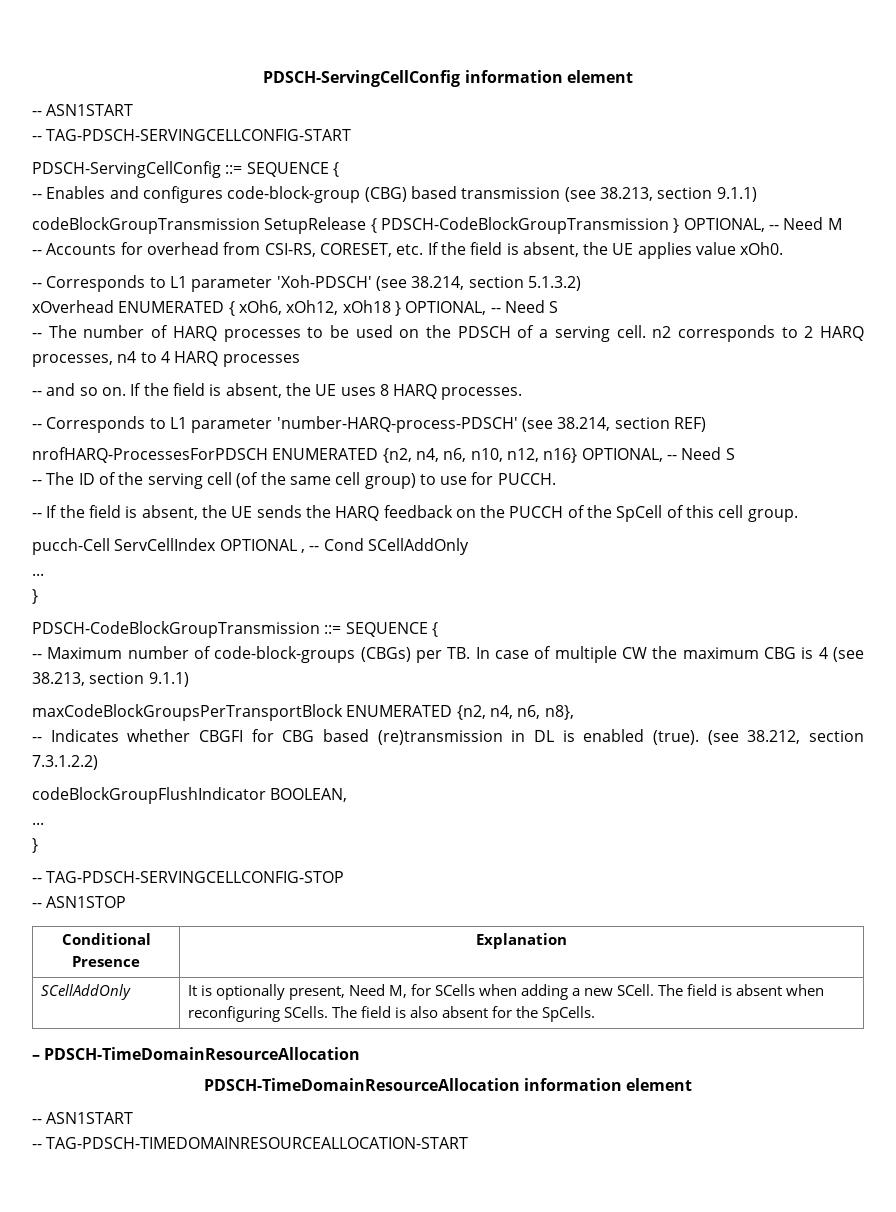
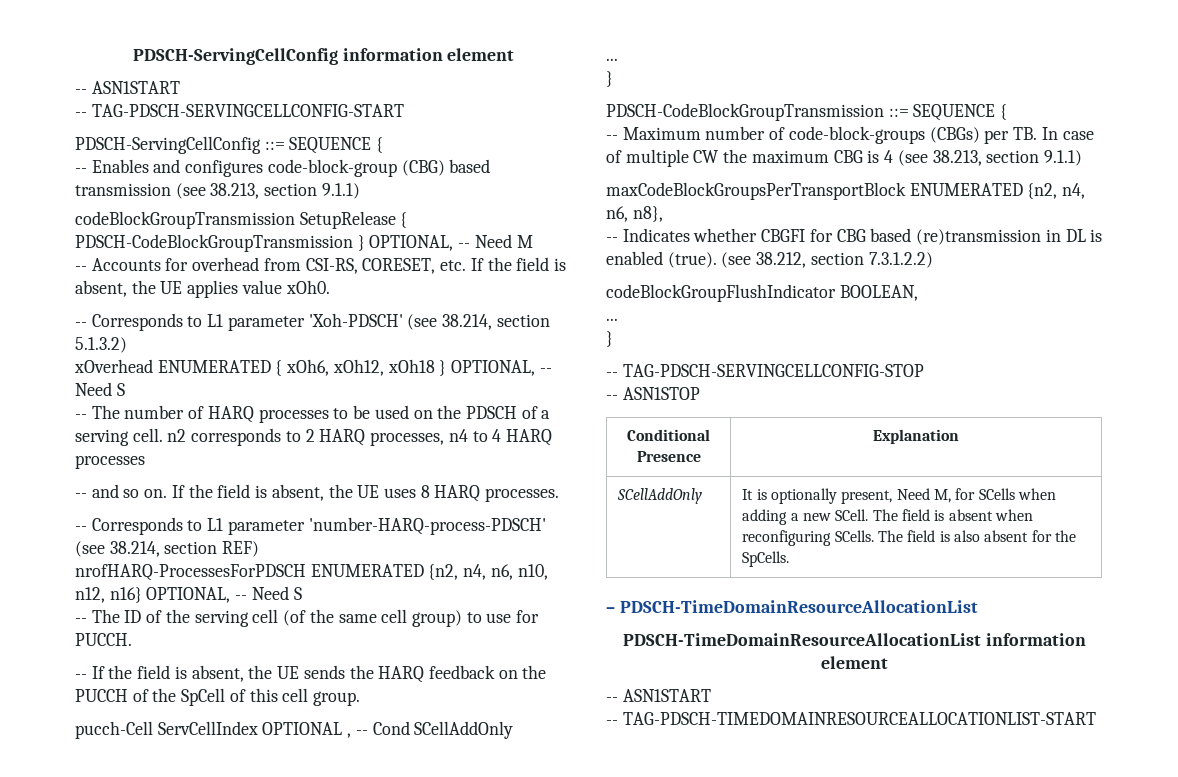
- – PDSCH-TimeDomainResourceAllocation
- PDSCH-TimeDomainResourceAllocation information element
+ – PDSCH-TimeDomainResourceAllocationList
+ PDSCH-TimeDomainResourceAllocationList information element
  -- ASN1START
- -- TAG-PDSCH-TIMEDOMAINRESOURCEALLOCATION-START
+ -- TAG-PDSCH-TIMEDOMAINRESOURCEALLOCATIONLIST-START

